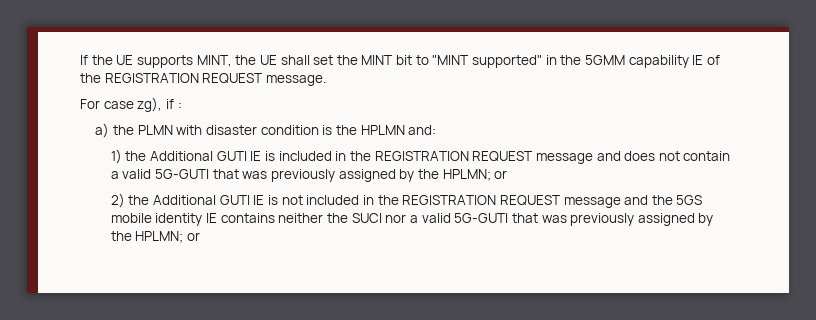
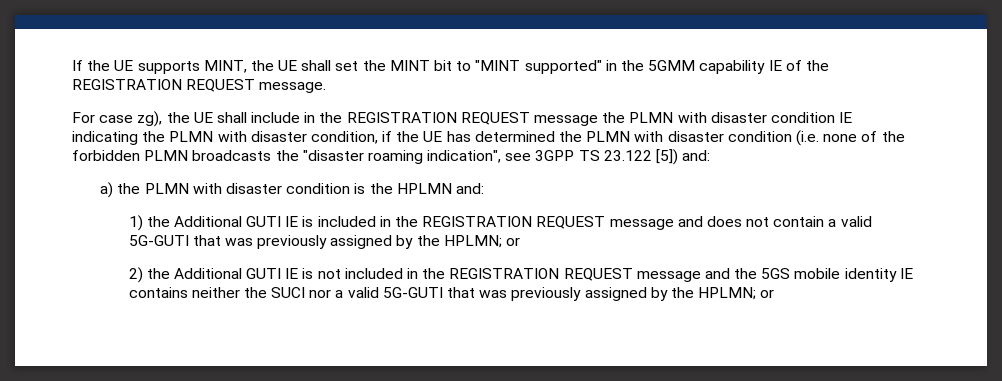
- For case zg), if :
+ For case zg), the UE shall include in the REGISTRATION REQUEST message the PLMN with disaster condition IE indicating the PLMN with disaster condition, if the UE has determined the PLMN with disaster condition (i.e. none of the forbidden PLMN broadcasts the "disaster roaming indication", see 3GPP TS 23.122 [5]) and:

